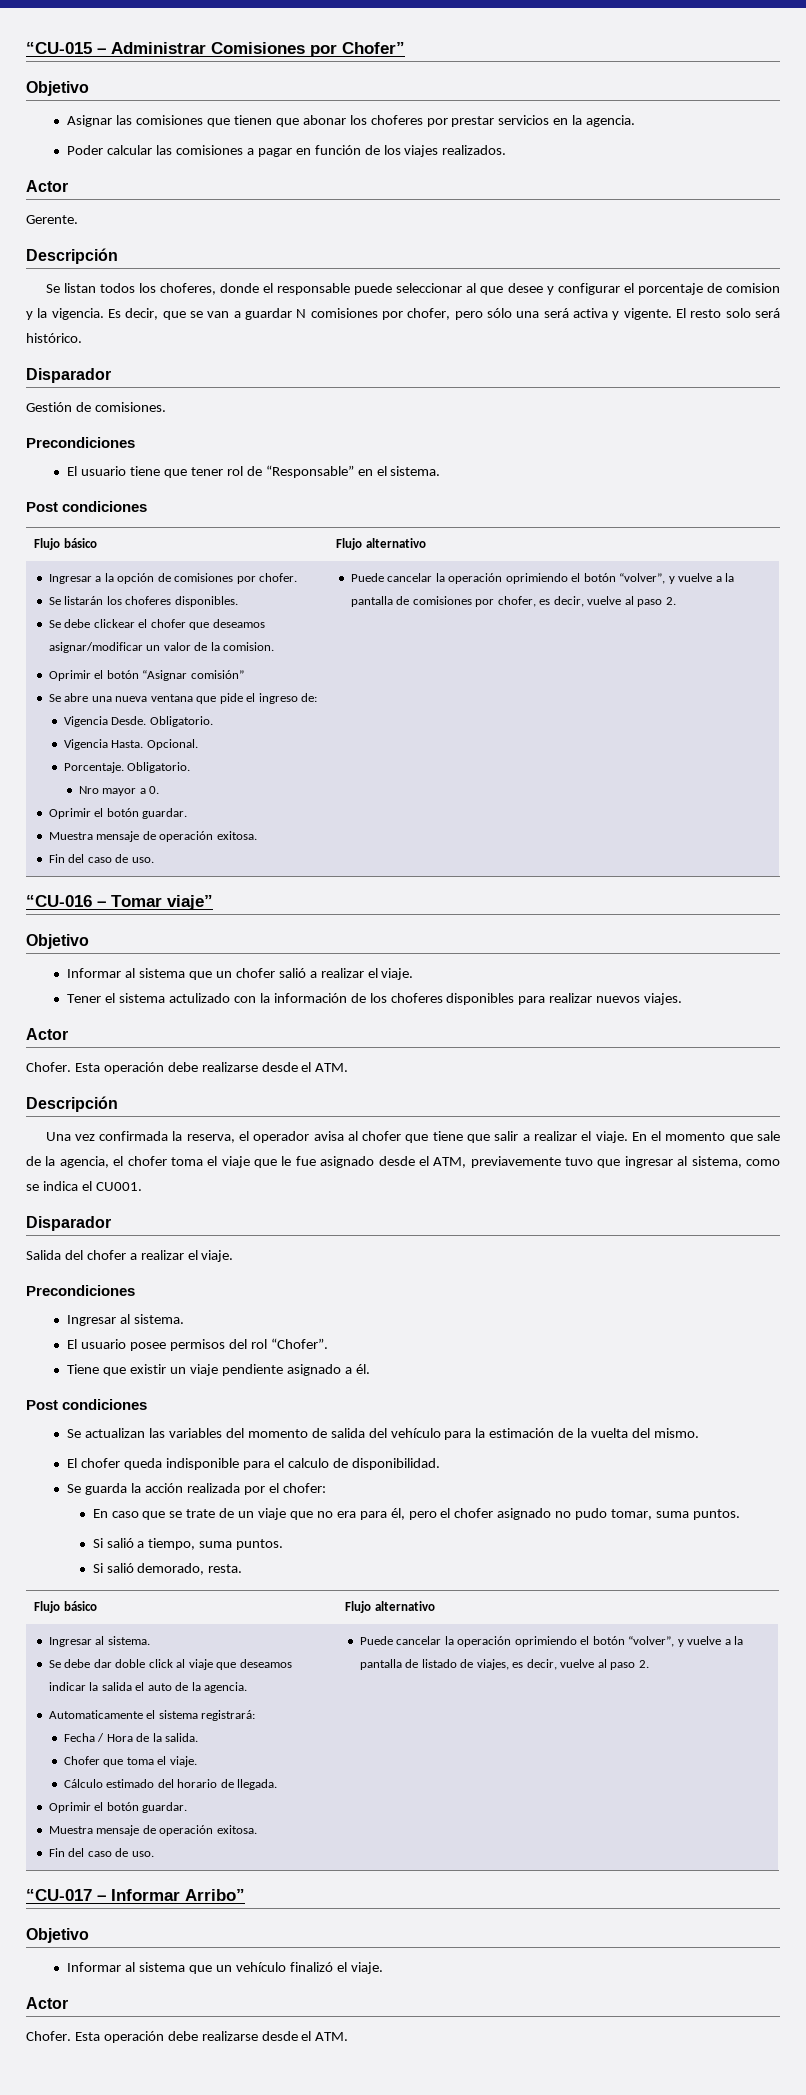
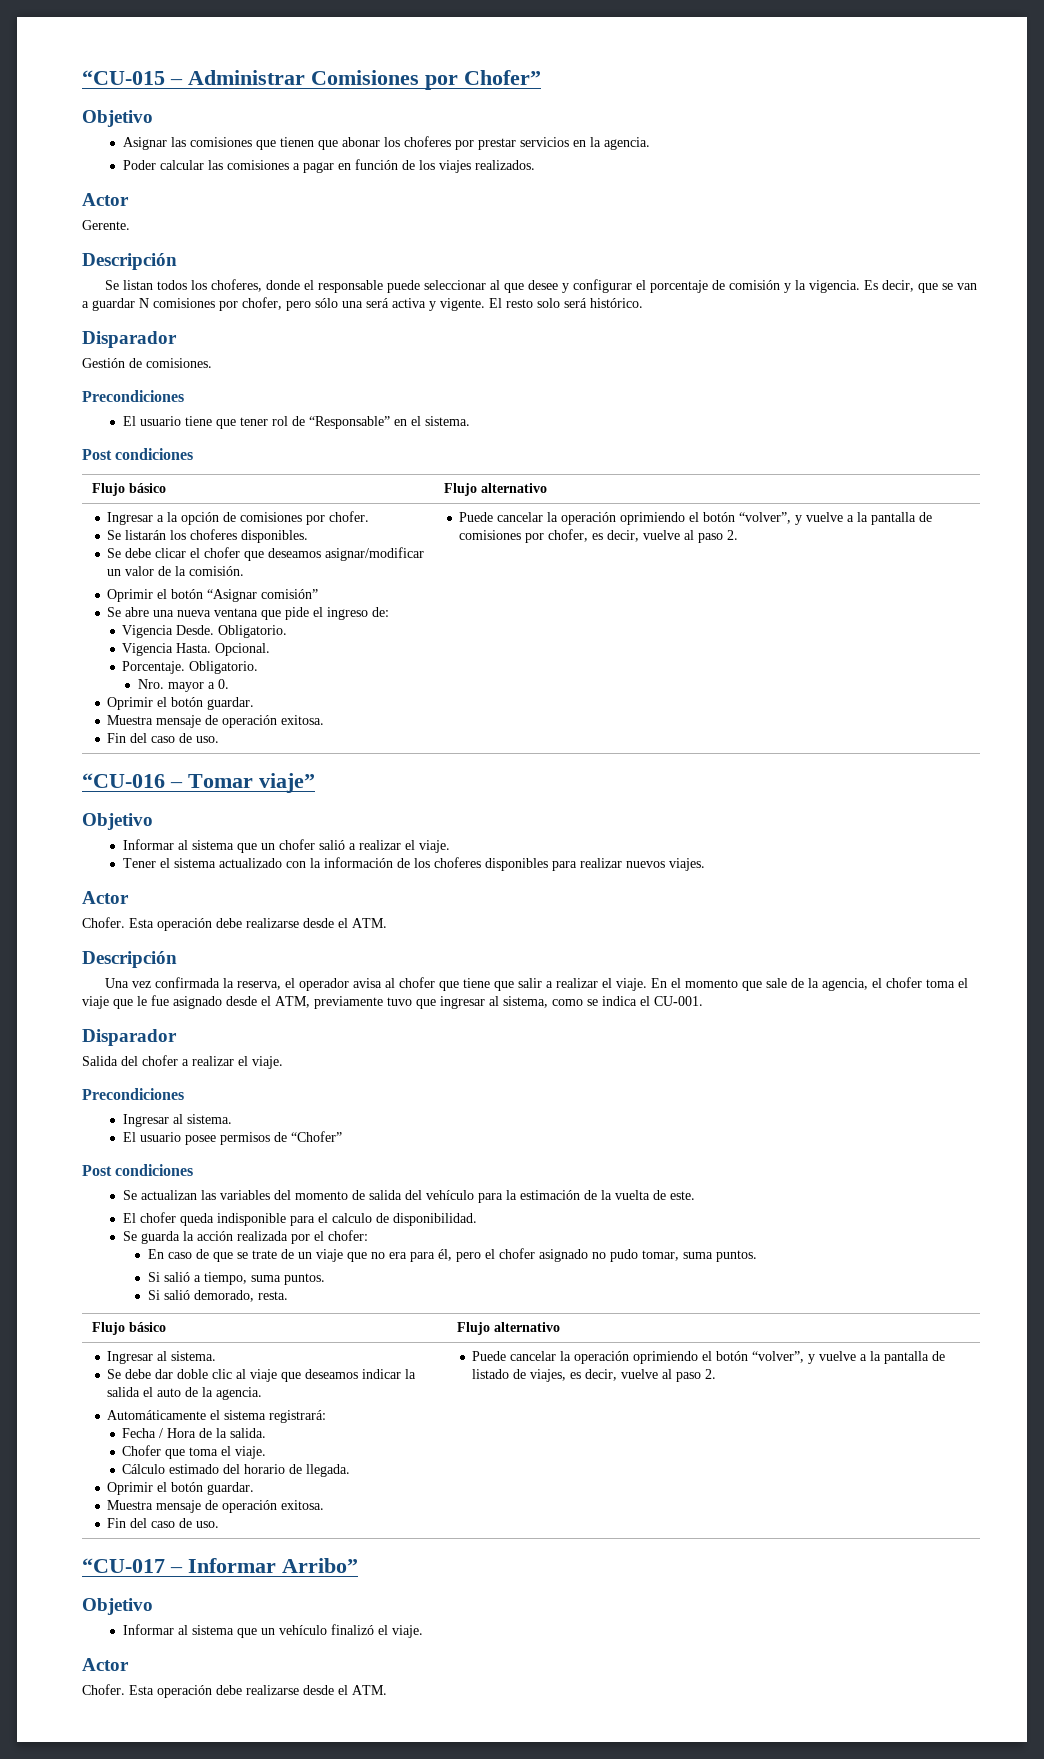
- Se listan todos los choferes, donde el responsable puede seleccionar al que desee y configurar el porcentaje de comision y la vigencia.
+ Se listan todos los choferes, donde el responsable puede seleccionar al que desee y configurar el porcentaje de comisión y la vigencia.
- Se debe clickear el chofer que deseamos asignar/modificar un valor de la comision.
+ Se debe clicar el chofer que deseamos asignar/modificar un valor de la comisión.
- Nro mayor a 0.
+ Nro. mayor a 0.
- Tener el sistema actulizado con la información de los choferes disponibles para realizar nuevos viajes.
+ Tener el sistema actualizado con la información de los choferes disponibles para realizar nuevos viajes.
- En el momento que sale de la agencia, el chofer toma el viaje que le fue asignado desde el ATM, previavemente tuvo que ingresar al sistema, como se indica el CU001.
+ En el momento que sale de la agencia, el chofer toma el viaje que le fue asignado desde el ATM, previamente tuvo que ingresar al sistema, como se indica el CU-001.
- El usuario posee permisos del rol “Chofer”.
- Tiene que existir un viaje pendiente asignado a él.
+ El usuario posee permisos de “Chofer”
- Se actualizan las variables del momento de salida del vehículo para la estimación de la vuelta del mismo.
+ Se actualizan las variables del momento de salida del vehículo para la estimación de la vuelta de este.
- En caso que se trate de un viaje que no era para él, pero el chofer asignado no pudo tomar, suma puntos.
+ En caso de que se trate de un viaje que no era para él, pero el chofer asignado no pudo tomar, suma puntos.
- Se debe dar doble click al viaje que deseamos indicar la salida el auto de la agencia.
+ Se debe dar doble clic al viaje que deseamos indicar la salida el auto de la agencia.
- Automaticamente el sistema registrará:
+ Automáticamente el sistema registrará:

